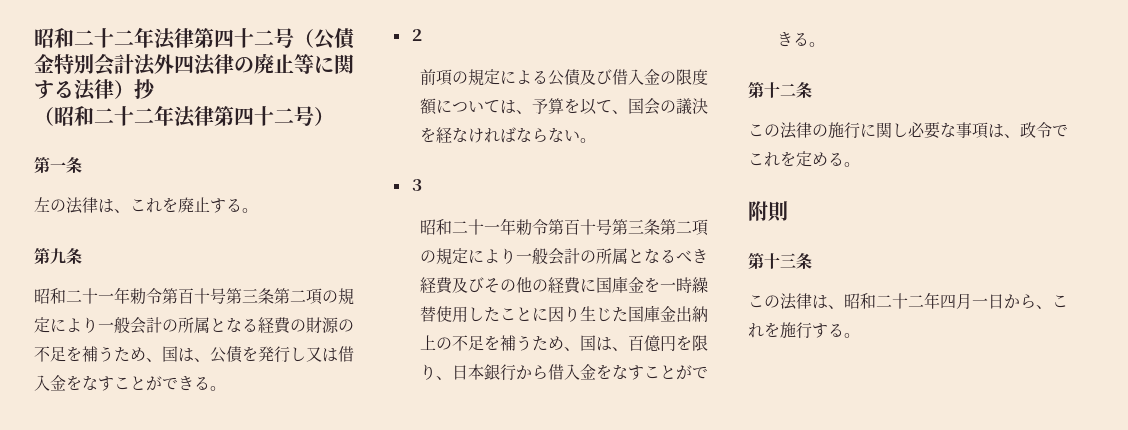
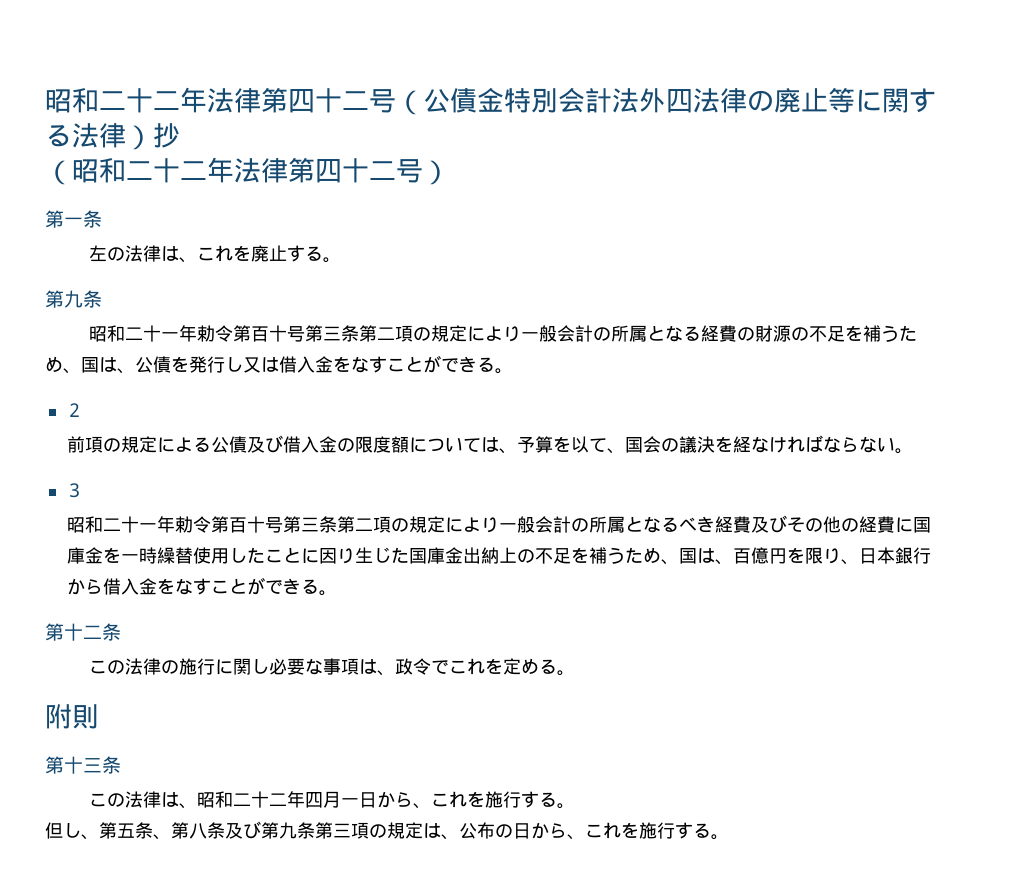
+ 但し、第五条、第八条及び第九条第三項の規定は、公布の日から、これを施行する。

